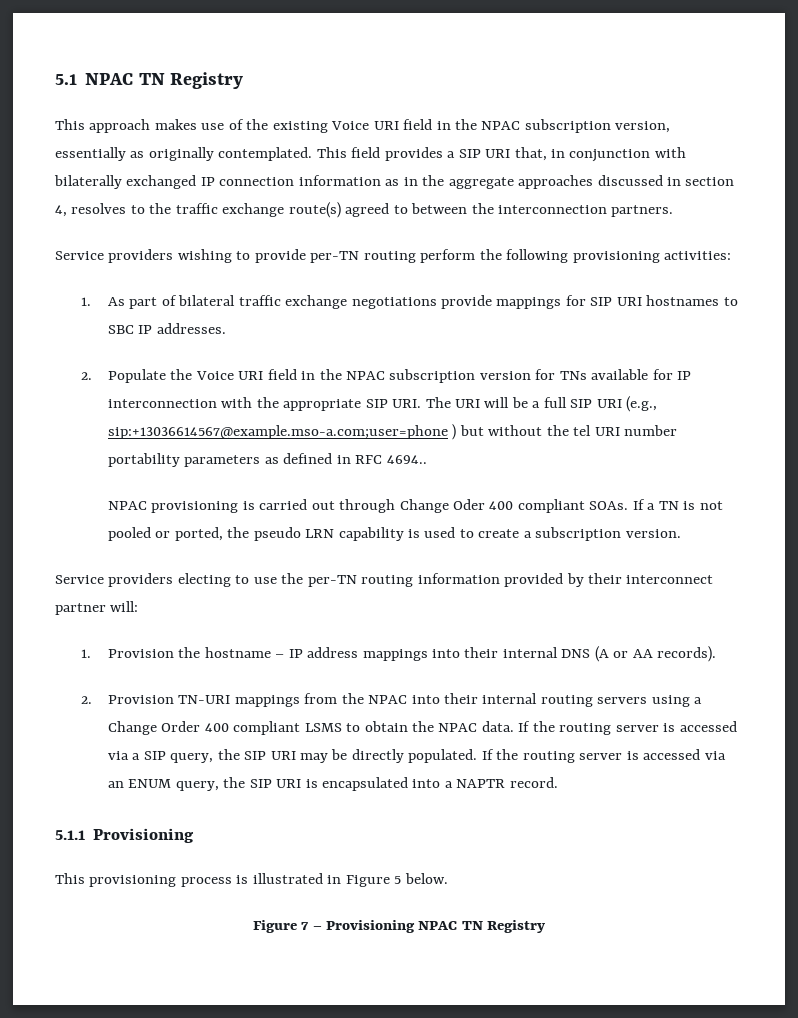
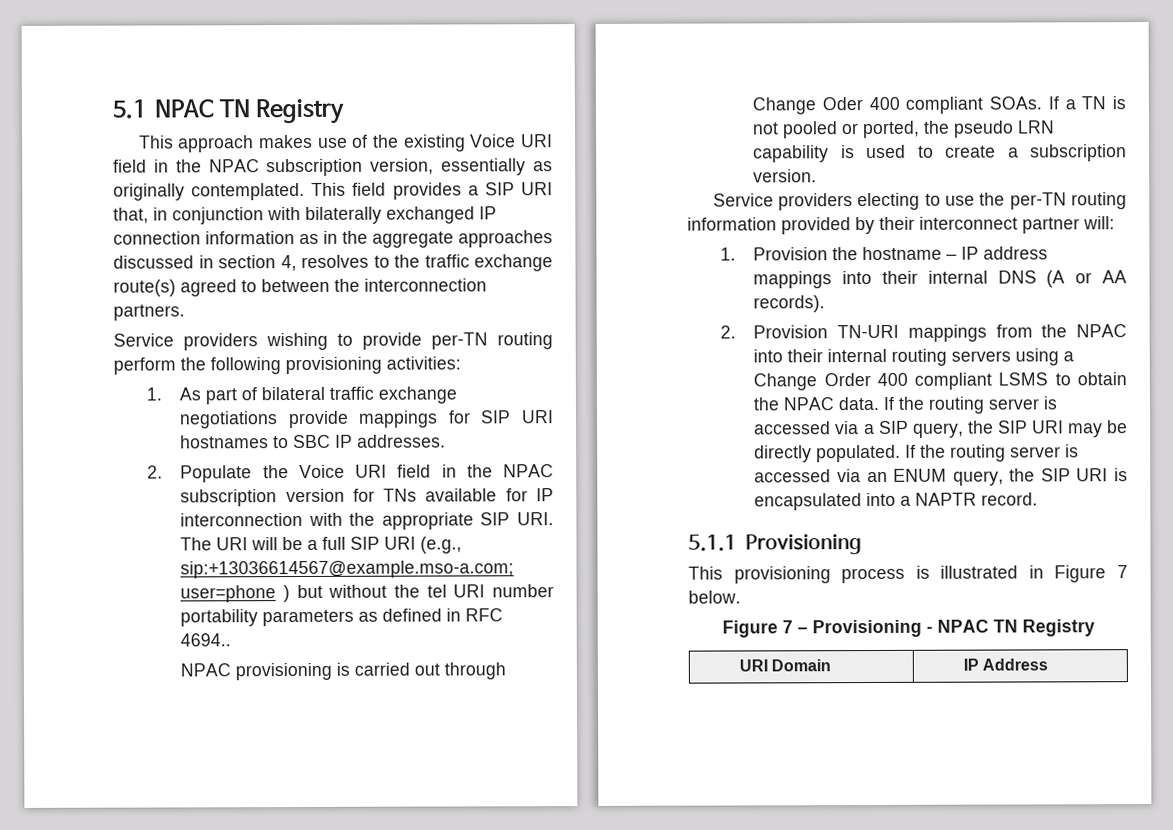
- This provisioning process is illustrated in Figure 5 below.
+ This provisioning process is illustrated in Figure 7 below.
- Figure 7 – Provisioning NPAC TN Registry
+ Figure 7 – Provisioning - NPAC TN Registry
+ URI Domain | IP Address

